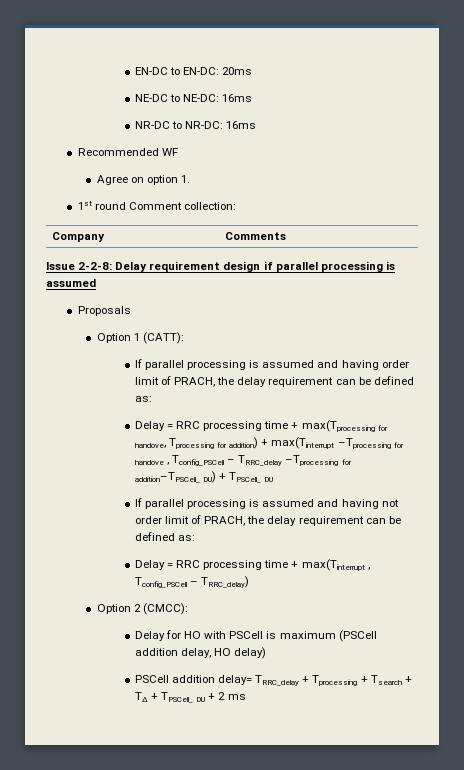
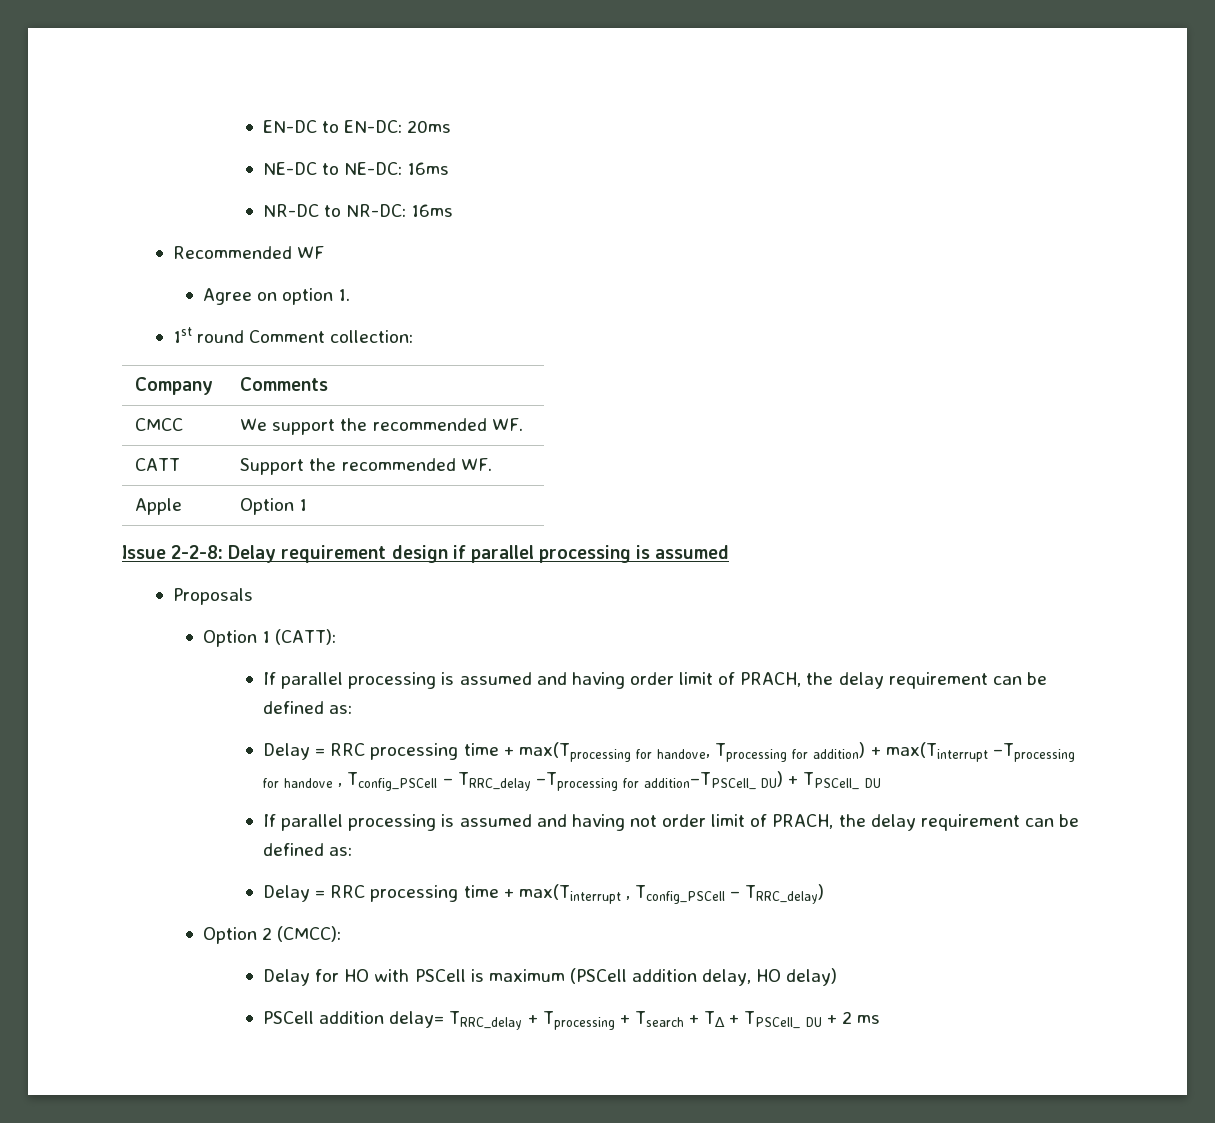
+ CMCC | We support the recommended WF.
+ CATT | Support the recommended WF.
+ Apple | Option 1

